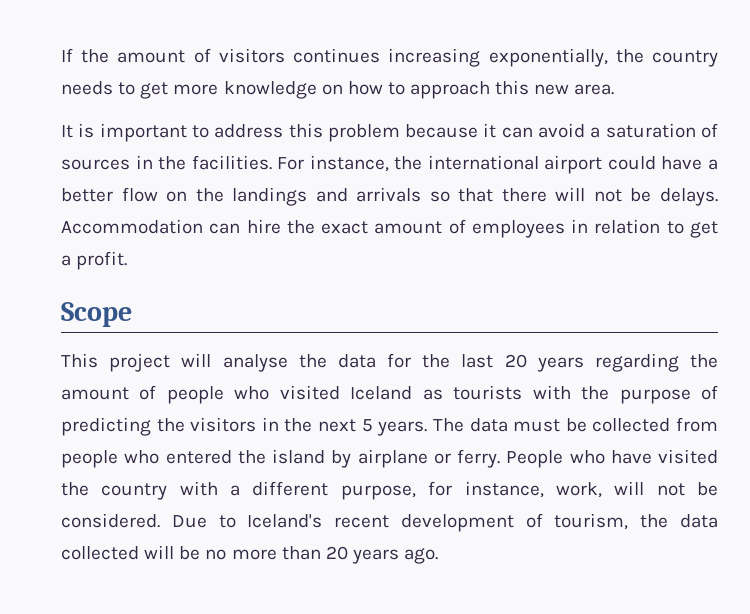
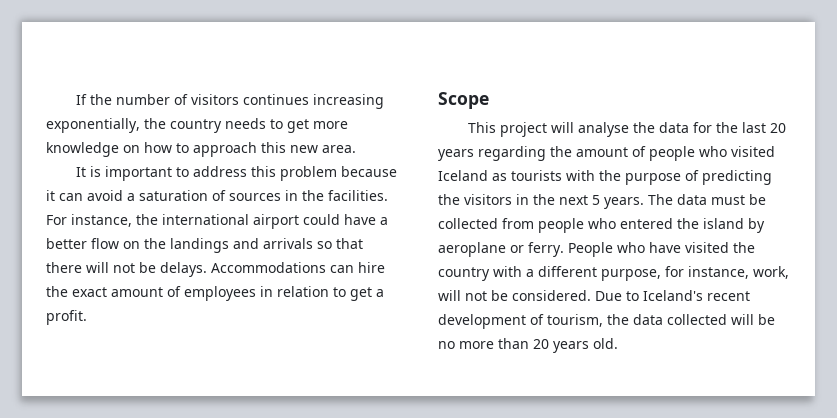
- If the amount of visitors continues increasing exponentially, the country needs to get more knowledge on how to approach this new area.
+ If the number of visitors continues increasing exponentially, the country needs to get more knowledge on how to approach this new area.
- Accommodation can hire the exact amount of employees in relation to get a profit.
+ Accommodations can hire the exact amount of employees in relation to get a profit.
- The data must be collected from people who entered the island by airplane or ferry.
+ The data must be collected from people who entered the island by aeroplane or ferry.
- Due to Iceland's recent development of tourism, the data collected will be no more than 20 years ago.
+ Due to Iceland's recent development of tourism, the data collected will be no more than 20 years old.

